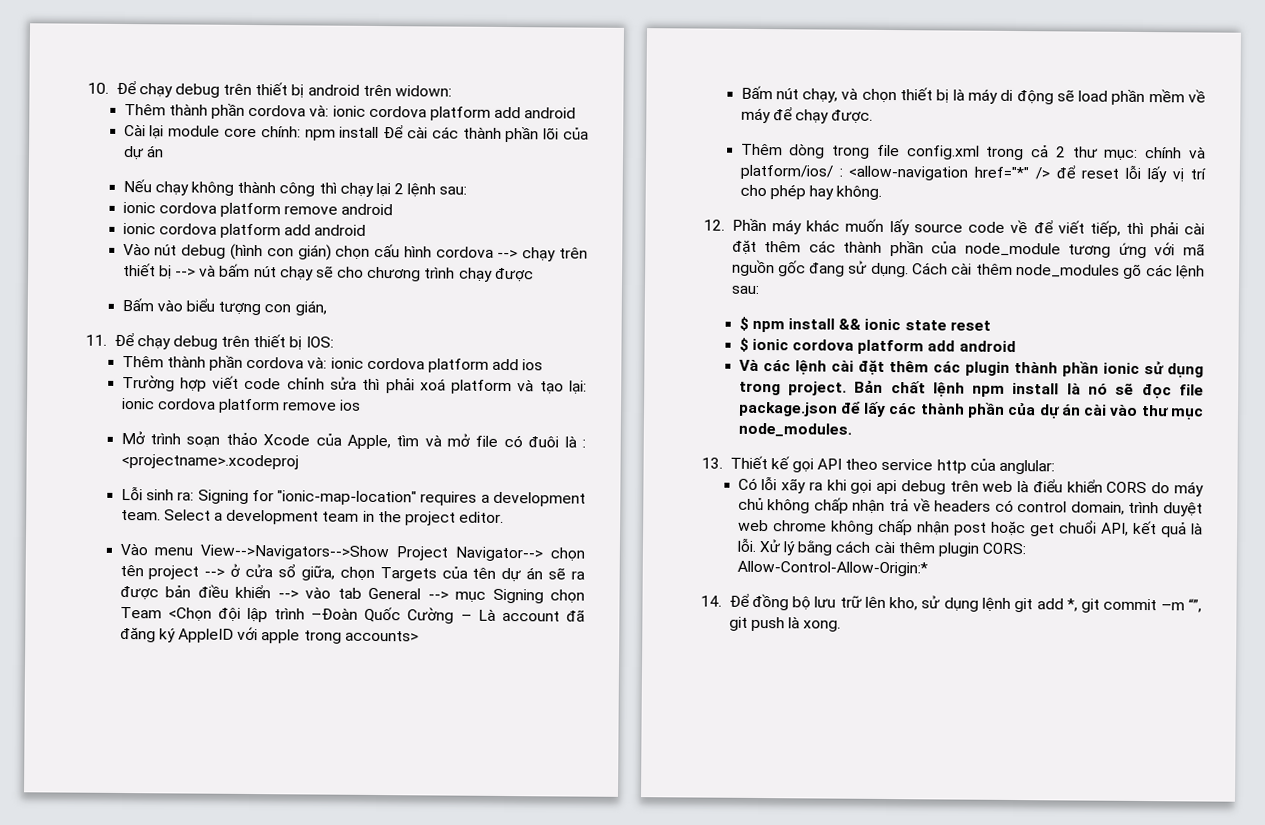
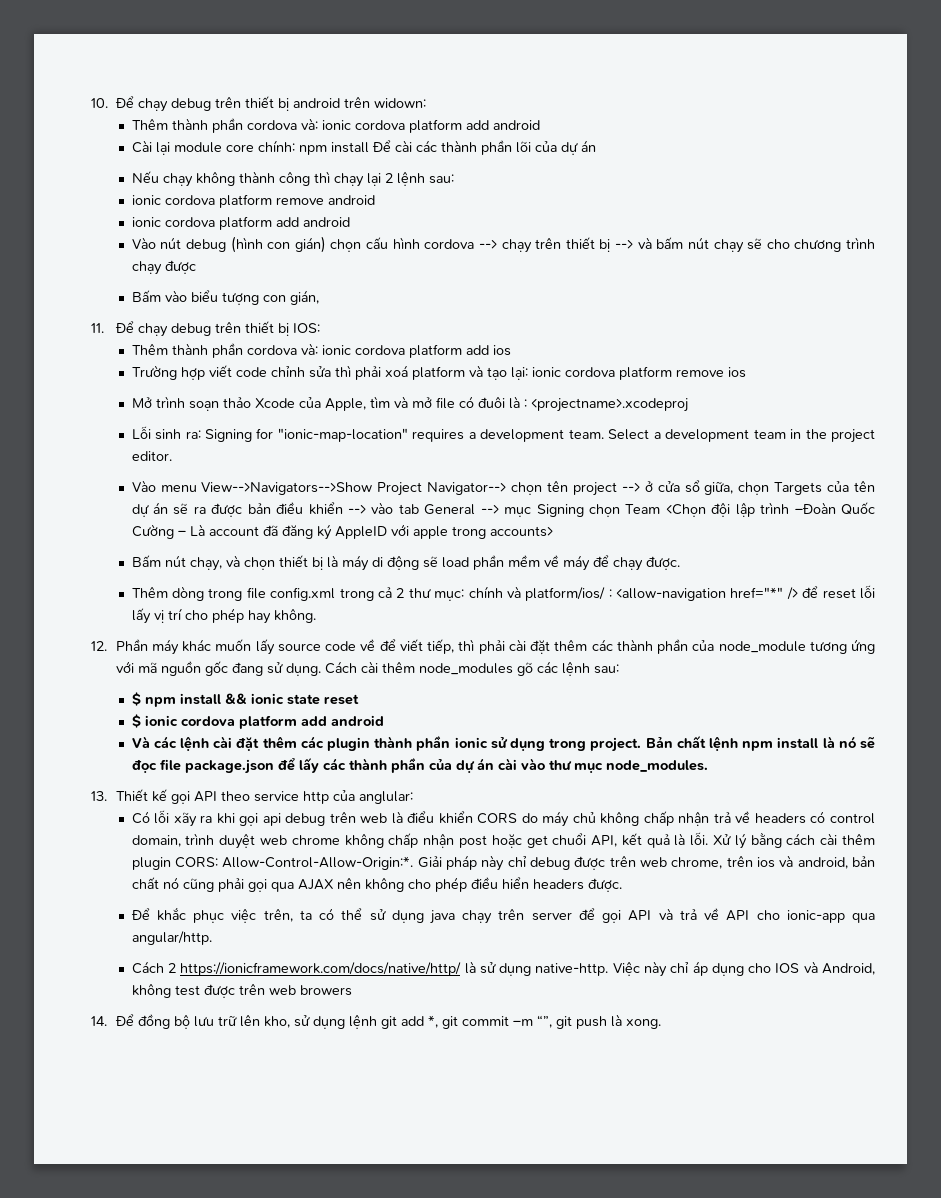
- Xử lý bằng cách cài thêm plugin CORS: Allow-Control-Allow-Origin:*
+ Xử lý bằng cách cài thêm plugin CORS: Allow-Control-Allow-Origin:*. Giải pháp này chỉ debug được trên web chrome, trên ios và android, bản chất nó cũng phải gọi qua AJAX nên không cho phép điều hiển headers được.
+ Để khắc phục việc trên, ta có thể sử dụng java chạy trên server để gọi API và trả về API cho ionic-app qua angular/http.
+ Cách 2 https://ionicframework.com/docs/native/http/ là sử dụng native-http. Việc này chỉ áp dụng cho IOS và Android, không test được trên web browers

